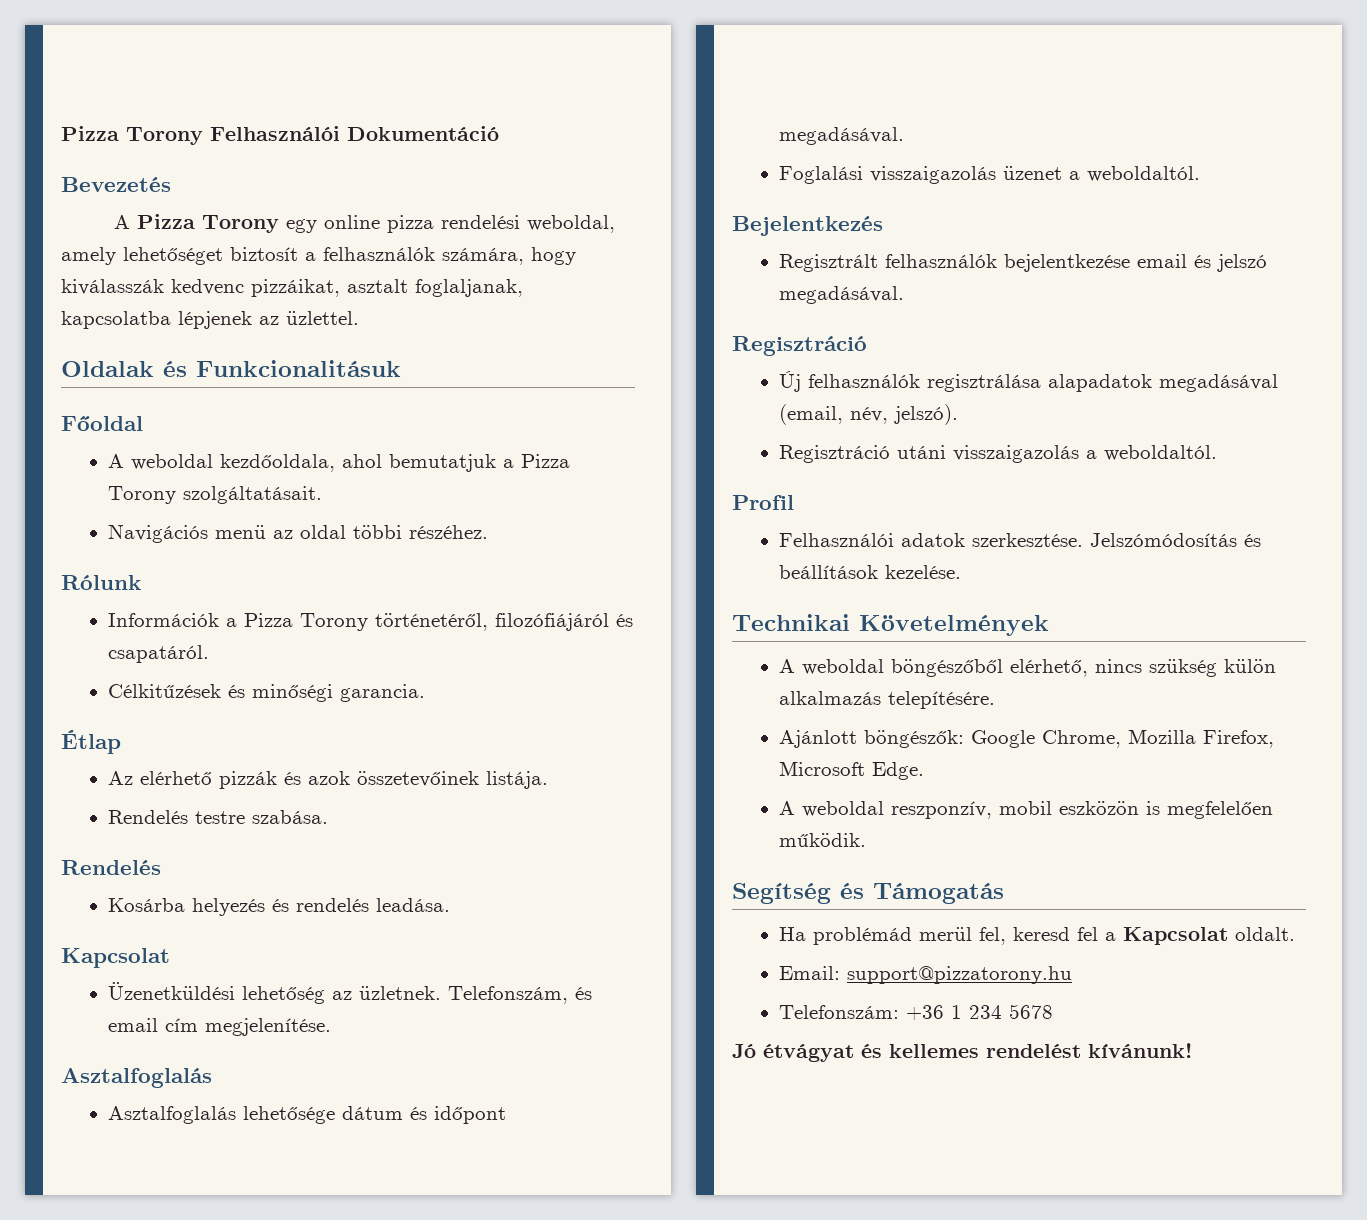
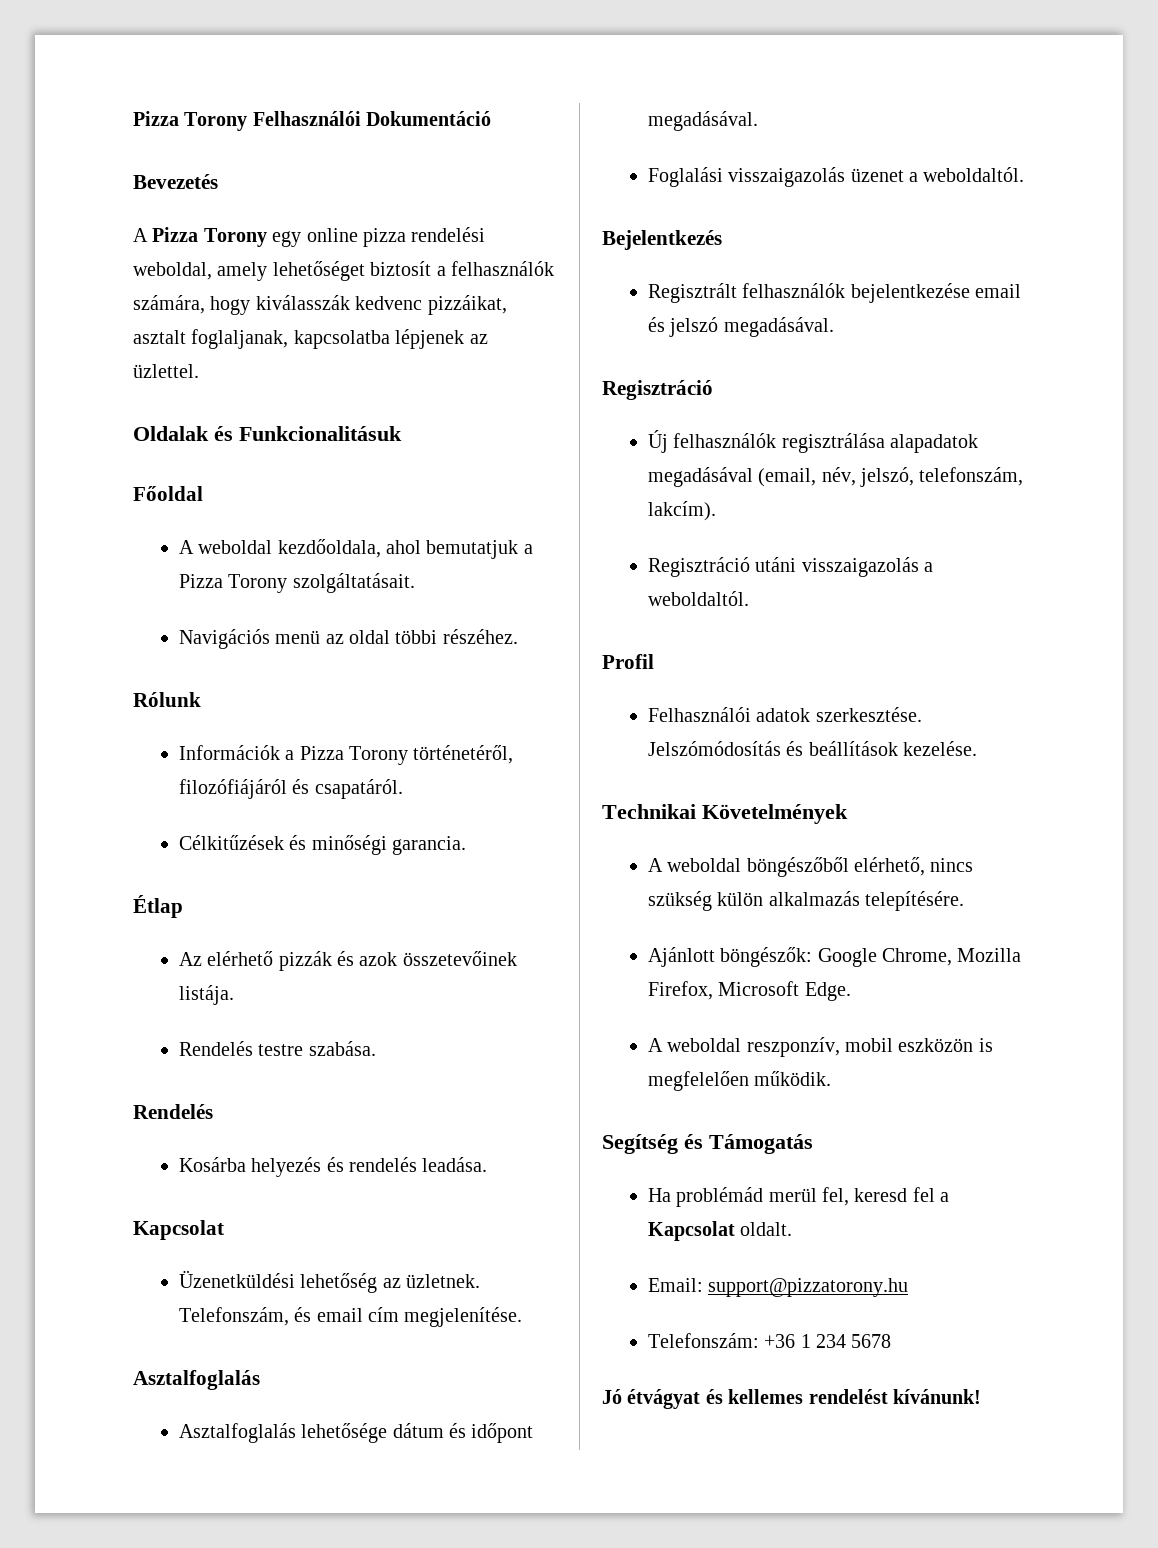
- Új felhasználók regisztrálása alapadatok megadásával (email, név, jelszó).
+ Új felhasználók regisztrálása alapadatok megadásával (email, név, jelszó, telefonszám, lakcím).

